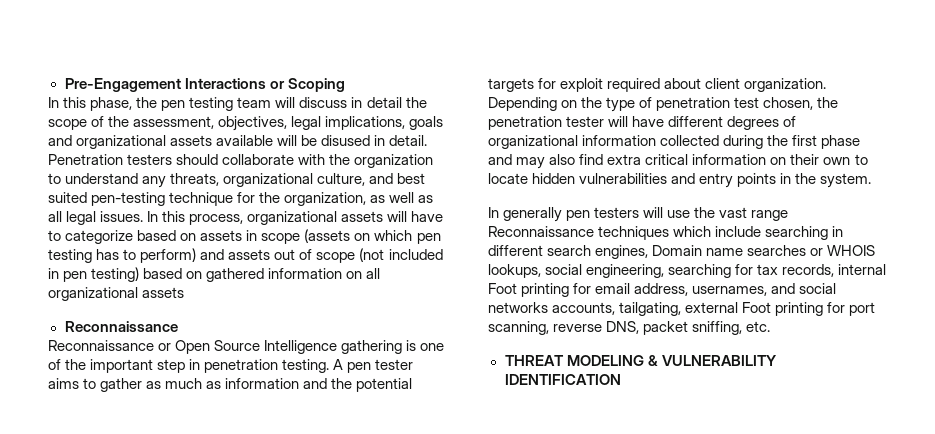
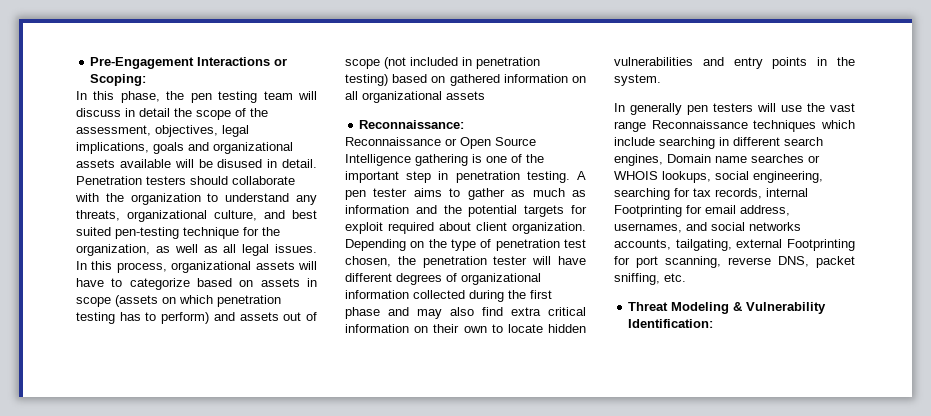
- Pre-Engagement Interactions or Scoping
+ Pre-Engagement Interactions or Scoping:
- In this process, organizational assets will have to categorize based on assets in scope (assets on which pen testing has to perform) and assets out of scope (not included in pen testing) based on gathered information on all organizational assets
- Reconnaissance
+ In this process, organizational assets will have to categorize based on assets in scope (assets on which penetration testing has to perform) and assets out of scope (not included in penetration testing) based on gathered information on all organizational assets
+ Reconnaissance:
- In generally pen testers will use the vast range Reconnaissance techniques which include searching in different search engines, Domain name searches or WHOIS lookups, social engineering, searching for tax records, internal Foot printing for email address, usernames, and social networks accounts, tailgating, external Foot printing for port scanning, reverse DNS, packet sniffing, etc.
+ In generally pen testers will use the vast range Reconnaissance techniques which include searching in different search engines, Domain name searches or WHOIS lookups, social engineering, searching for tax records, internal Footprinting for email address, usernames, and social networks accounts, tailgating, external Footprinting for port scanning, reverse DNS, packet sniffing, etc.
- THREAT MODELING & VULNERABILITY IDENTIFICATION
+ Threat Modeling & Vulnerability Identification:

